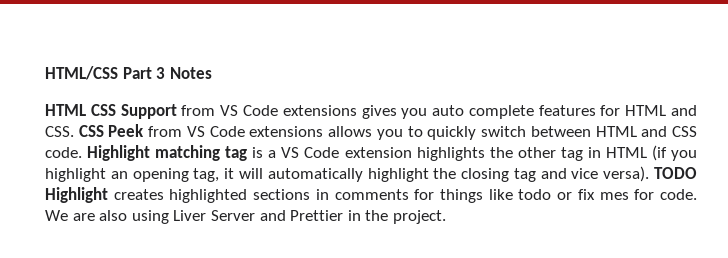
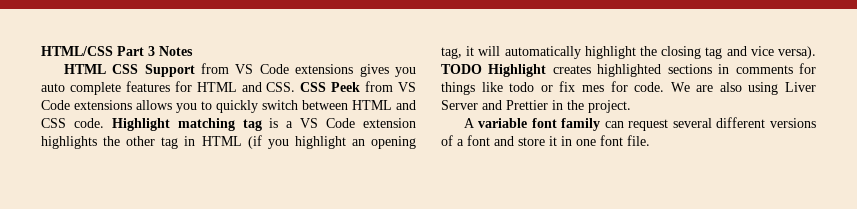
+ A variable font family can request several different versions of a font and store it in one font file.

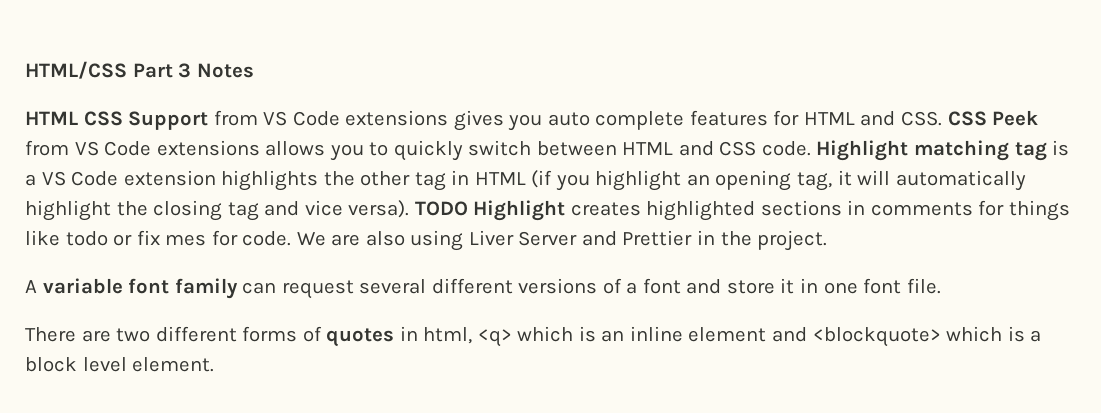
+ There are two different forms of quotes in html, <q> which is an inline element and <blockquote> which is a block level element.

